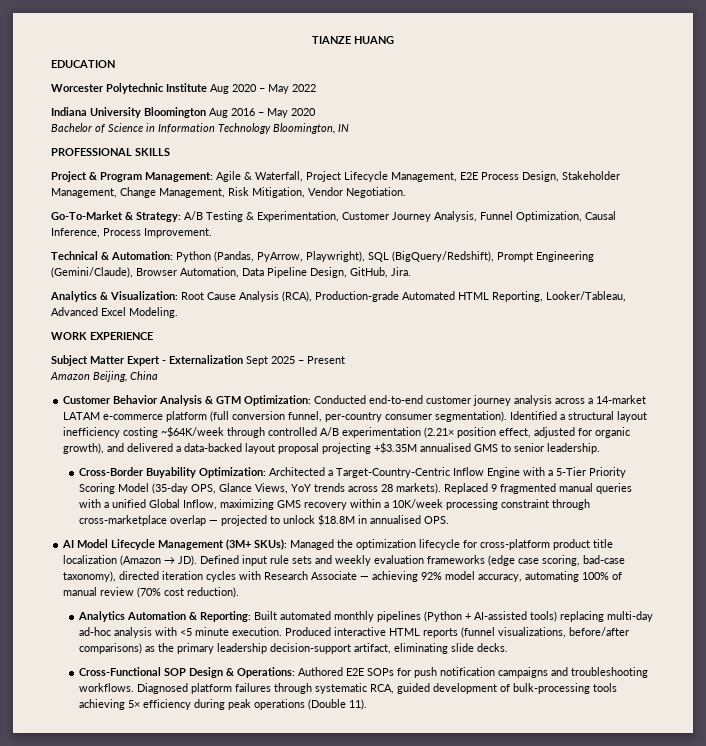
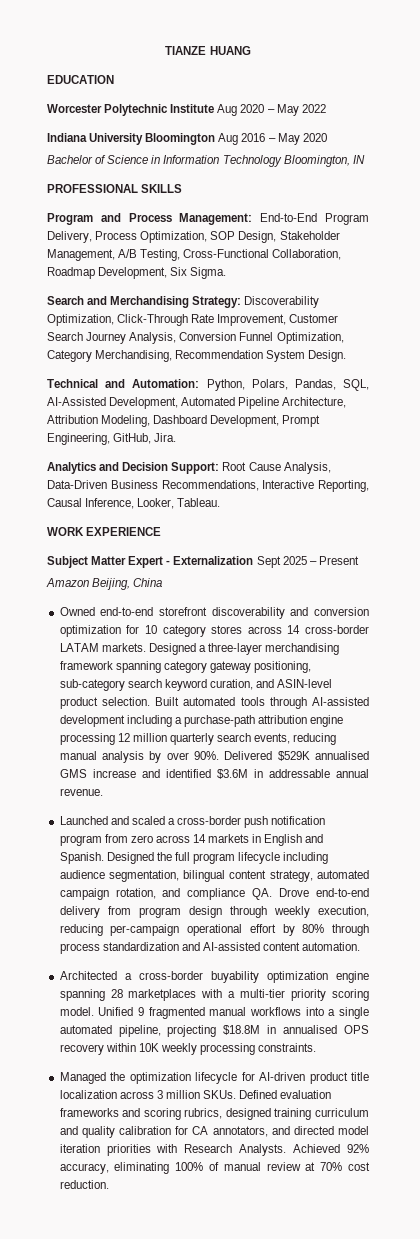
- Project & Program Management: Agile & Waterfall, Project Lifecycle Management, E2E Process Design, Stakeholder Management, Change Management, Risk Mitigation, Vendor Negotiation.
- Go-To-Market & Strategy: A/B Testing & Experimentation, Customer Journey Analysis, Funnel Optimization, Causal Inference, Process Improvement.
- Technical & Automation: Python (Pandas, PyArrow, Playwright), SQL (BigQuery/Redshift), Prompt Engineering (Gemini/Claude), Browser Automation, Data Pipeline Design, GitHub, Jira.
- Analytics & Visualization: Root Cause Analysis (RCA), Production-grade Automated HTML Reporting, Looker/Tableau, Advanced Excel Modeling.
+ Program and Process Management: End-to-End Program Delivery, Process Optimization, SOP Design, Stakeholder Management, A/B Testing, Cross-Functional Collaboration, Roadmap Development, Six Sigma.
+ Search and Merchandising Strategy: Discoverability Optimization, Click-Through Rate Improvement, Customer Search Journey Analysis, Conversion Funnel Optimization, Category Merchandising, Recommendation System Design.
+ Technical and Automation: Python, Polars, Pandas, SQL, AI-Assisted Development, Automated Pipeline Architecture, Attribution Modeling, Dashboard Development, Prompt Engineering, GitHub, Jira.
+ Analytics and Decision Support: Root Cause Analysis, Data-Driven Business Recommendations, Interactive Reporting, Causal Inference, Looker, Tableau.
- Customer Behavior Analysis & GTM Optimization: Conducted end-to-end customer journey analysis across a 14-market LATAM e-commerce platform (full conversion funnel, per-country consumer segmentation). Identified a structural layout inefficiency costing ~$64K/week through controlled A/B experimentation (2.21× position effect, adjusted for organic growth), and delivered a data-backed layout proposal projecting +$3.35M annualised GMS to senior leadership.
- Cross-Border Buyability Optimization: Architected a Target-Country-Centric Inflow Engine with a 5-Tier Priority Scoring Model (35-day OPS, Glance Views, YoY trends across 28 markets). Replaced 9 fragmented manual queries with a unified Global Inflow, maximizing GMS recovery within a 10K/week processing constraint through cross-marketplace overlap — projected to unlock $18.8M in annualised OPS.
- AI Model Lifecycle Management (3M+ SKUs): Managed the optimization lifecycle for cross-platform product title localization (Amazon → JD). Defined input rule sets and weekly evaluation frameworks (edge case scoring, bad-case taxonomy), directed iteration cycles with Research Associate — achieving 92% model accuracy, automating 100% of manual review (70% cost reduction).
- Analytics Automation & Reporting: Built automated monthly pipelines (Python + AI-assisted tools) replacing multi-day ad-hoc analysis with <5 minute execution. Produced interactive HTML reports (funnel visualizations, before/after comparisons) as the primary leadership decision-support artifact, eliminating slide decks.
- Cross-Functional SOP Design & Operations: Authored E2E SOPs for push notification campaigns and troubleshooting workflows. Diagnosed platform failures through systematic RCA, guided development of bulk-processing tools achieving 5× efficiency during peak operations (Double 11).
+ Owned end-to-end storefront discoverability and conversion optimization for 10 category stores across 14 cross-border LATAM markets. Designed a three-layer merchandising framework spanning category gateway positioning, sub-category search keyword curation, and ASIN-level product selection. Built automated tools through AI-assisted development including a purchase-path attribution engine processing 12 million quarterly search events, reducing manual analysis by over 90%. Delivered $529K annualised GMS increase and identified $3.6M in addressable annual revenue.
+ Launched and scaled a cross-border push notification program from zero across 14 markets in English and Spanish. Designed the full program lifecycle including audience segmentation, bilingual content strategy, automated campaign rotation, and compliance QA. Drove end-to-end delivery from program design through weekly execution, reducing per-campaign operational effort by 80% through process standardization and AI-assisted content automation.
+ Architected a cross-border buyability optimization engine spanning 28 marketplaces with a multi-tier priority scoring model. Unified 9 fragmented manual workflows into a single automated pipeline, projecting $18.8M in annualised OPS recovery within 10K weekly processing constraints.
+ Managed the optimization lifecycle for AI-driven product title localization across 3 million SKUs. Defined evaluation frameworks and scoring rubrics, designed training curriculum and quality calibration for CA annotators, and directed model iteration priorities with Research Analysts. Achieved 92% accuracy, eliminating 100% of manual review at 70% cost reduction.

